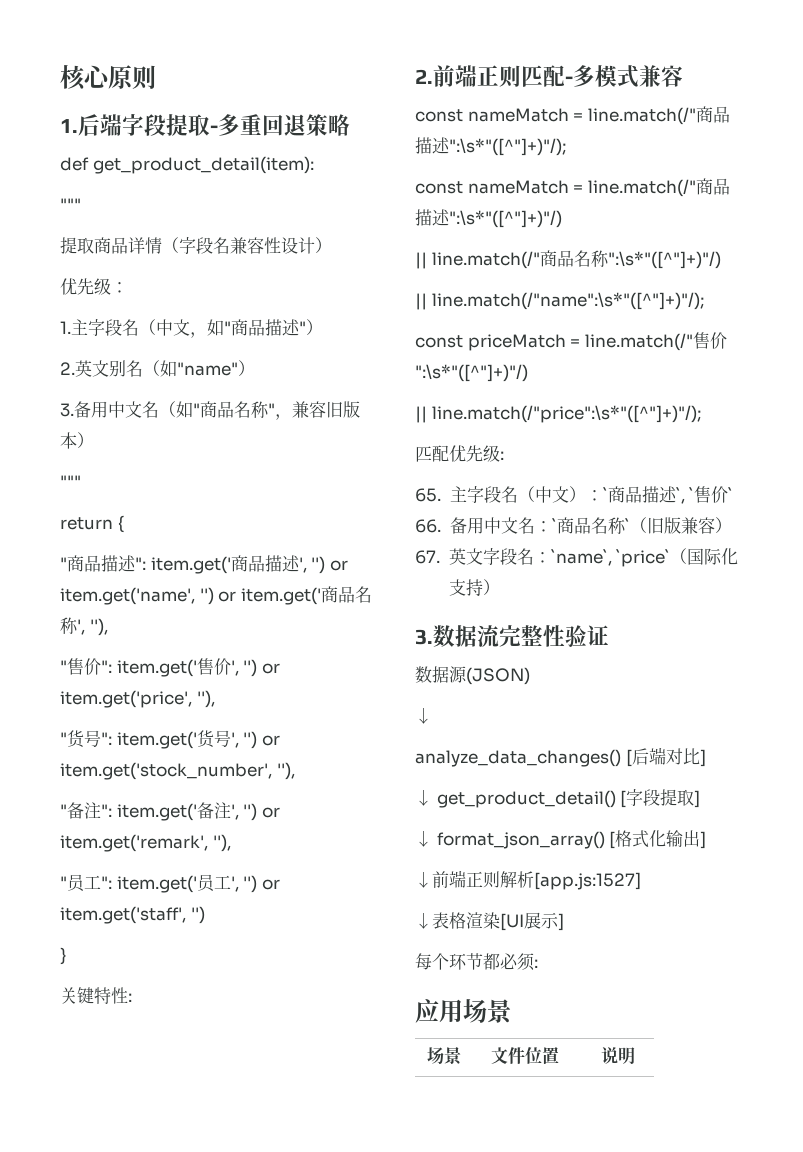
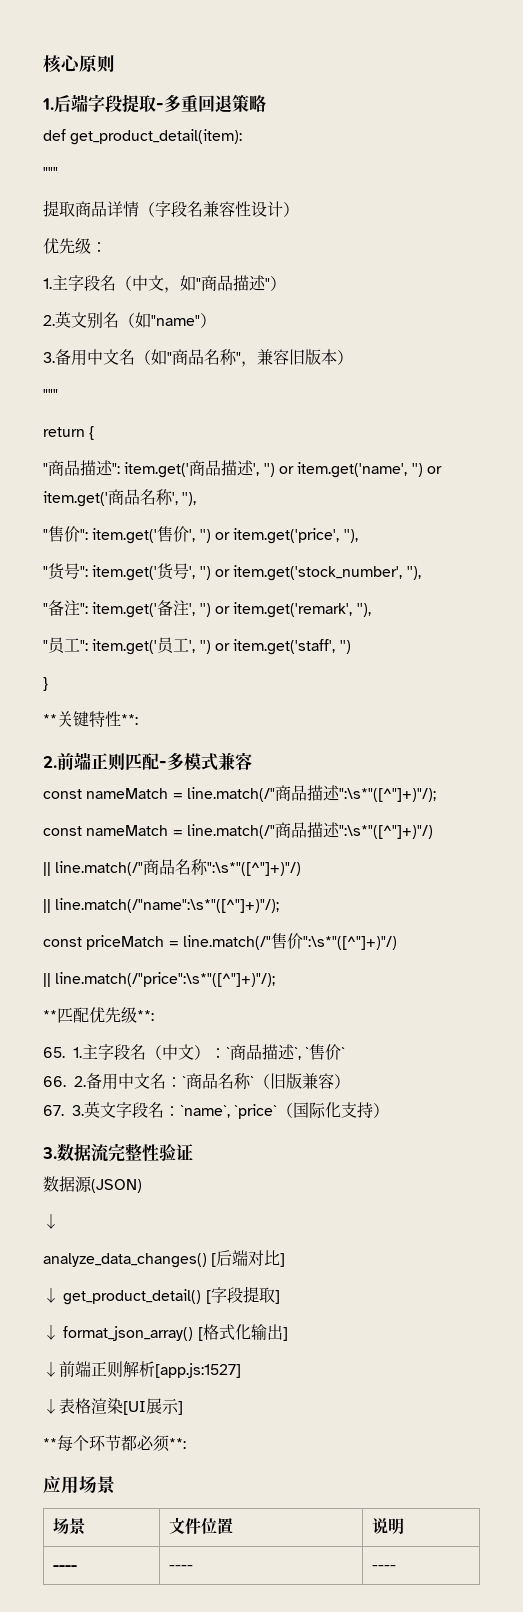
- 关键特性:
+ **关键特性**:
- 匹配优先级:
+ **匹配优先级**:
- 65.主字段名（中文）：`商品描述`, `售价`
+ 65. 1.主字段名（中文）：`商品描述`, `售价`
- 66.备用中文名：`商品名称`（旧版兼容）
+ 66. 2.备用中文名：`商品名称`（旧版兼容）
- 67.英文字段名：`name`, `price`（国际化支持）
+ 67. 3.英文字段名：`name`, `price`（国际化支持）
- 每个环节都必须:
+ **每个环节都必须**:
+ ---- | ---- | ----

